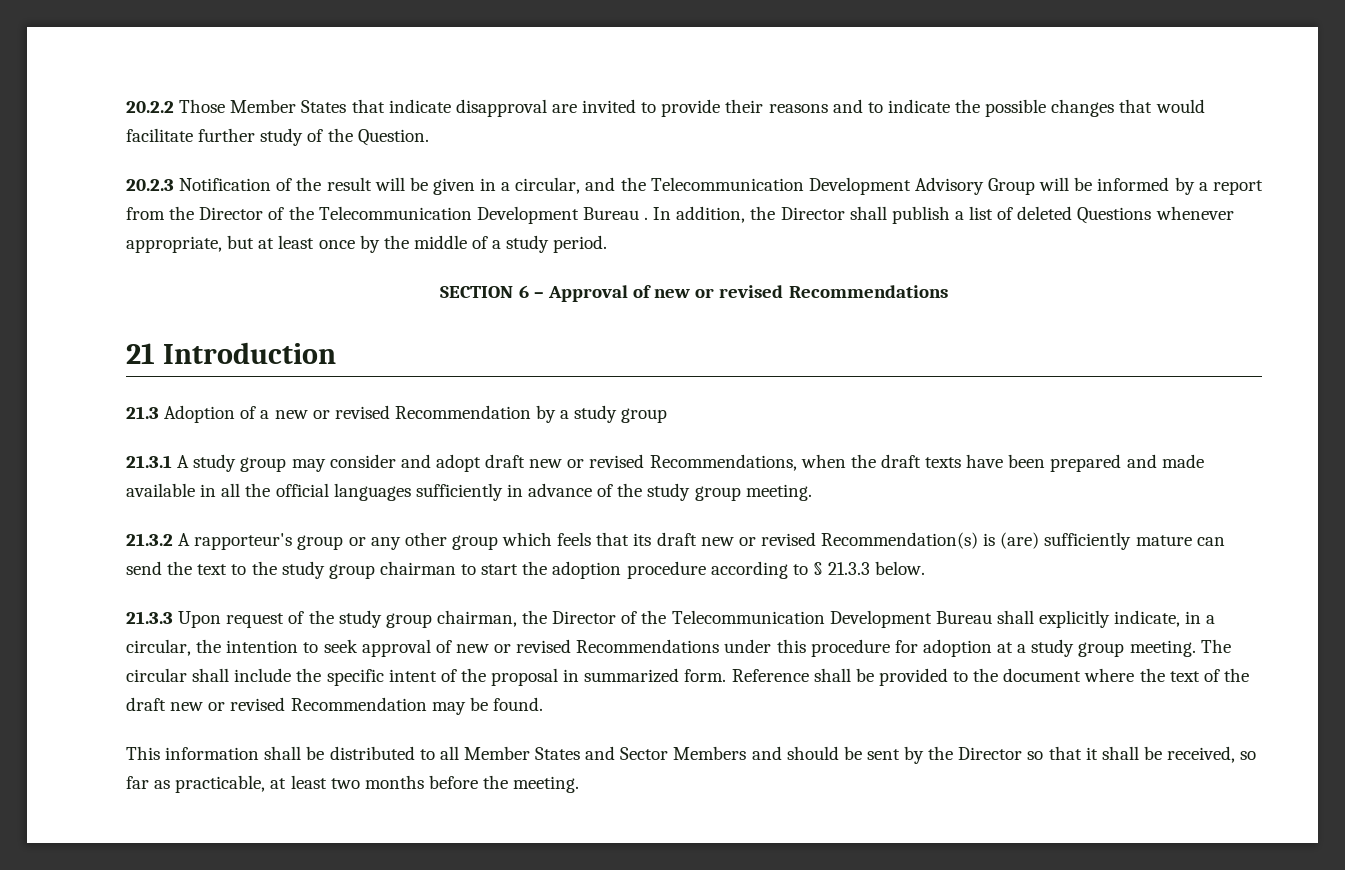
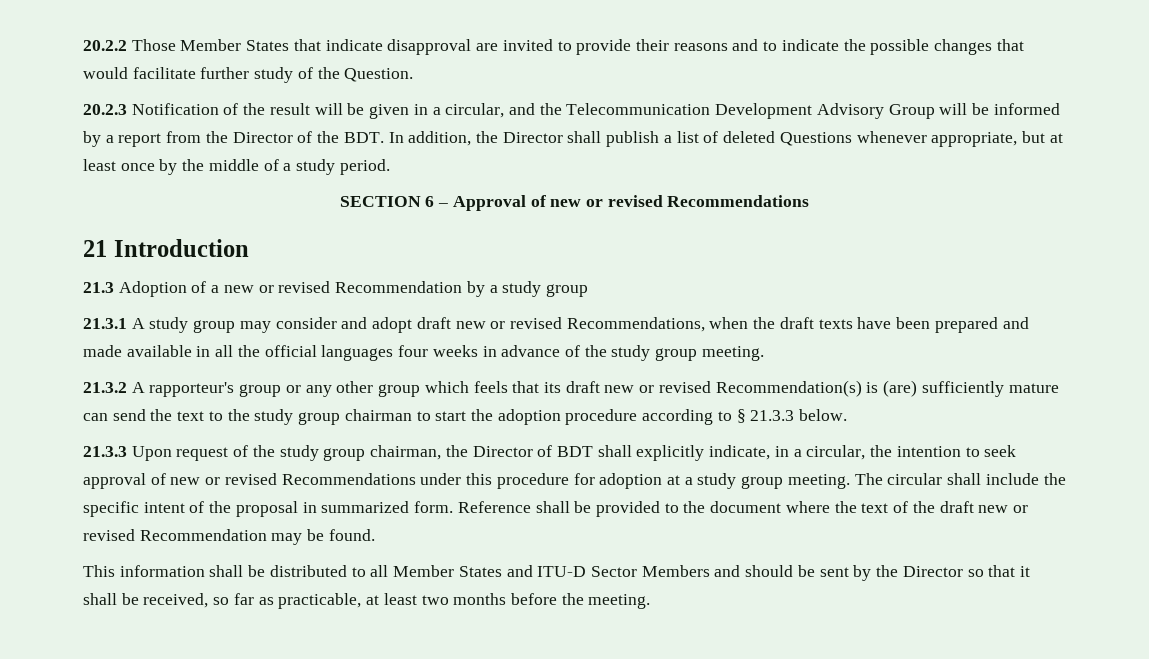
- 20.2.3 Notification of the result will be given in a circular, and the Telecommunication Development Advisory Group will be informed by a report from the Director of the Telecommunication Development Bureau . In addition, the Director shall publish a list of deleted Questions whenever appropriate, but at least once by the middle of a study period.
+ 20.2.3 Notification of the result will be given in a circular, and the Telecommunication Development Advisory Group will be informed by a report from the Director of the BDT. In addition, the Director shall publish a list of deleted Questions whenever appropriate, but at least once by the middle of a study period.
- 21.3.1 A study group may consider and adopt draft new or revised Recommendations, when the draft texts have been prepared and made available in all the official languages sufficiently in advance of the study group meeting.
+ 21.3.1 A study group may consider and adopt draft new or revised Recommendations, when the draft texts have been prepared and made available in all the official languages four weeks in advance of the study group meeting.
- 21.3.3 Upon request of the study group chairman, the Director of the Telecommunication Development Bureau shall explicitly indicate, in a circular, the intention to seek approval of new or revised Recommendations under this procedure for adoption at a study group meeting.
+ 21.3.3 Upon request of the study group chairman, the Director of BDT shall explicitly indicate, in a circular, the intention to seek approval of new or revised Recommendations under this procedure for adoption at a study group meeting.
- This information shall be distributed to all Member States and Sector Members and should be sent by the Director so that it shall be received, so far as practicable, at least two months before the meeting.
+ This information shall be distributed to all Member States and ITU-D Sector Members and should be sent by the Director so that it shall be received, so far as practicable, at least two months before the meeting.

